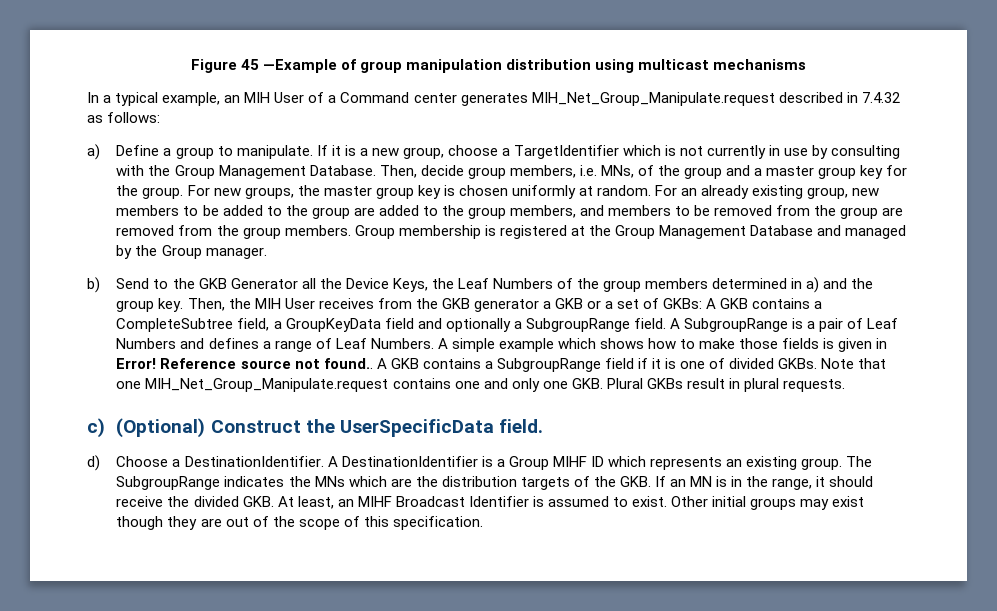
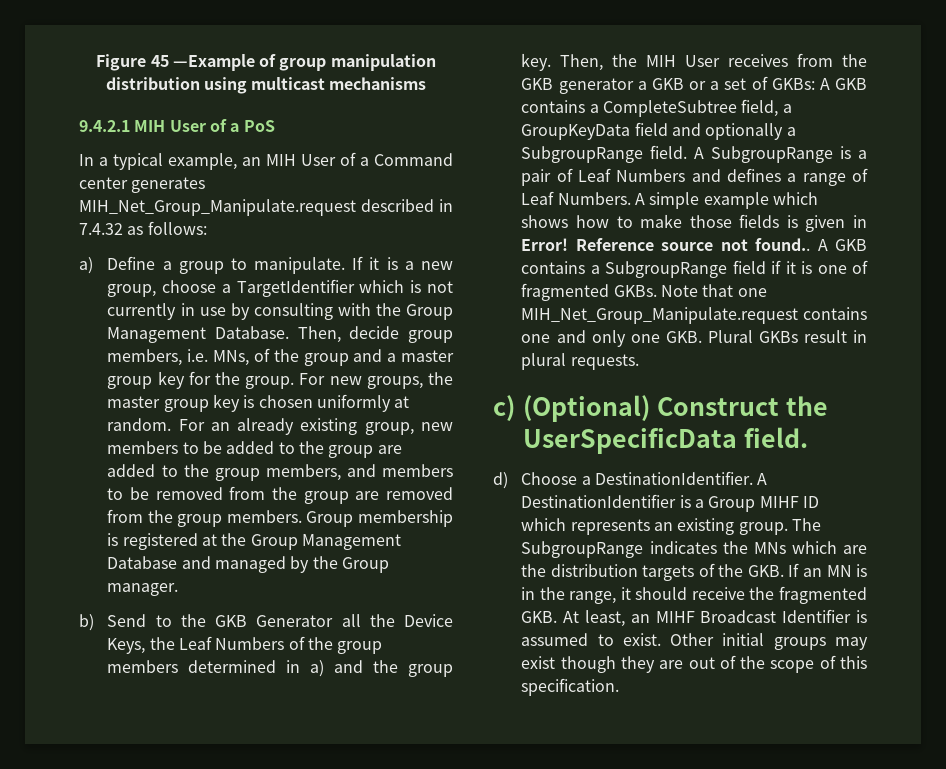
+ 9.4.2.1 MIH User of a PoS
- A GKB contains a SubgroupRange field if it is one of divided GKBs.
+ A GKB contains a SubgroupRange field if it is one of fragmented GKBs.
- The SubgroupRange indicates the MNs which are the distribution targets of the GKB. If an MN is in the range, it should receive the divided GKB. At least, an MIHF Broadcast Identifier is assumed to exist.
+ The SubgroupRange indicates the MNs which are the distribution targets of the GKB. If an MN is in the range, it should receive the fragmented GKB. At least, an MIHF Broadcast Identifier is assumed to exist.

